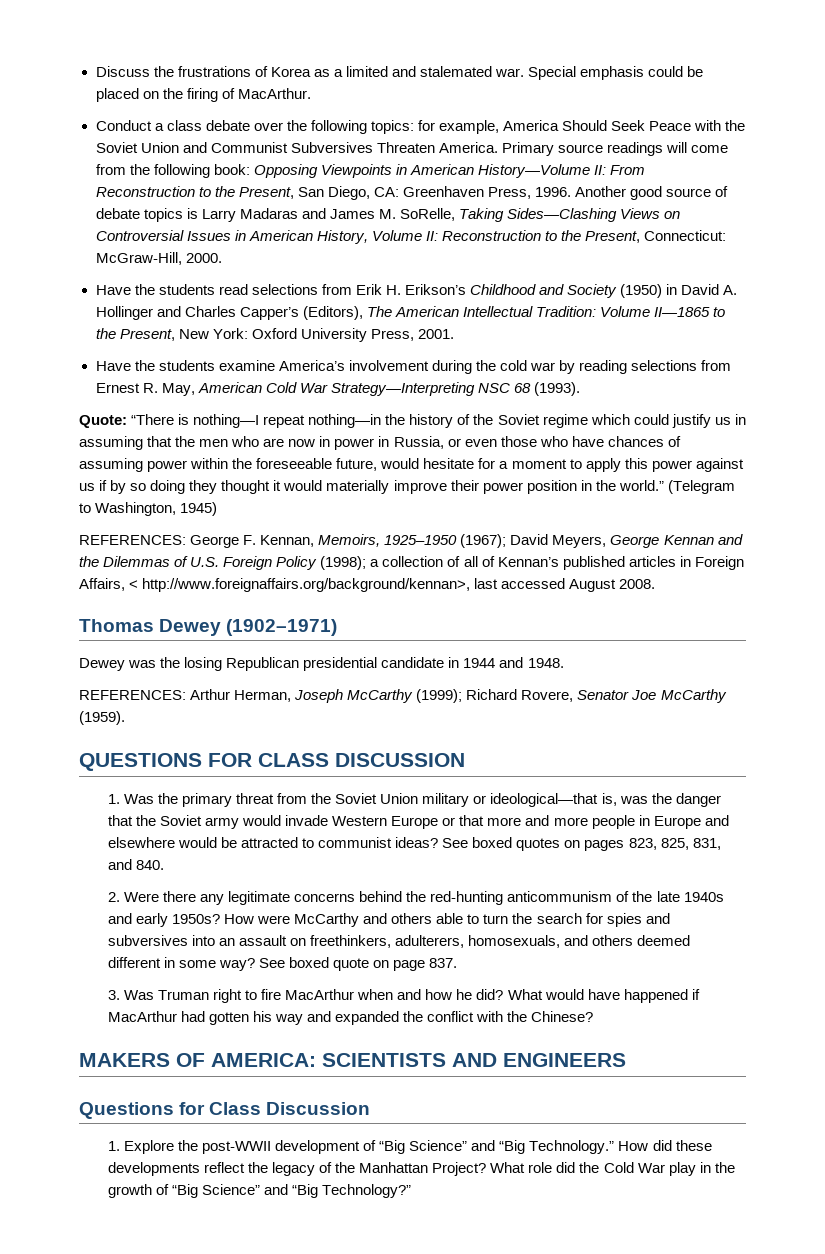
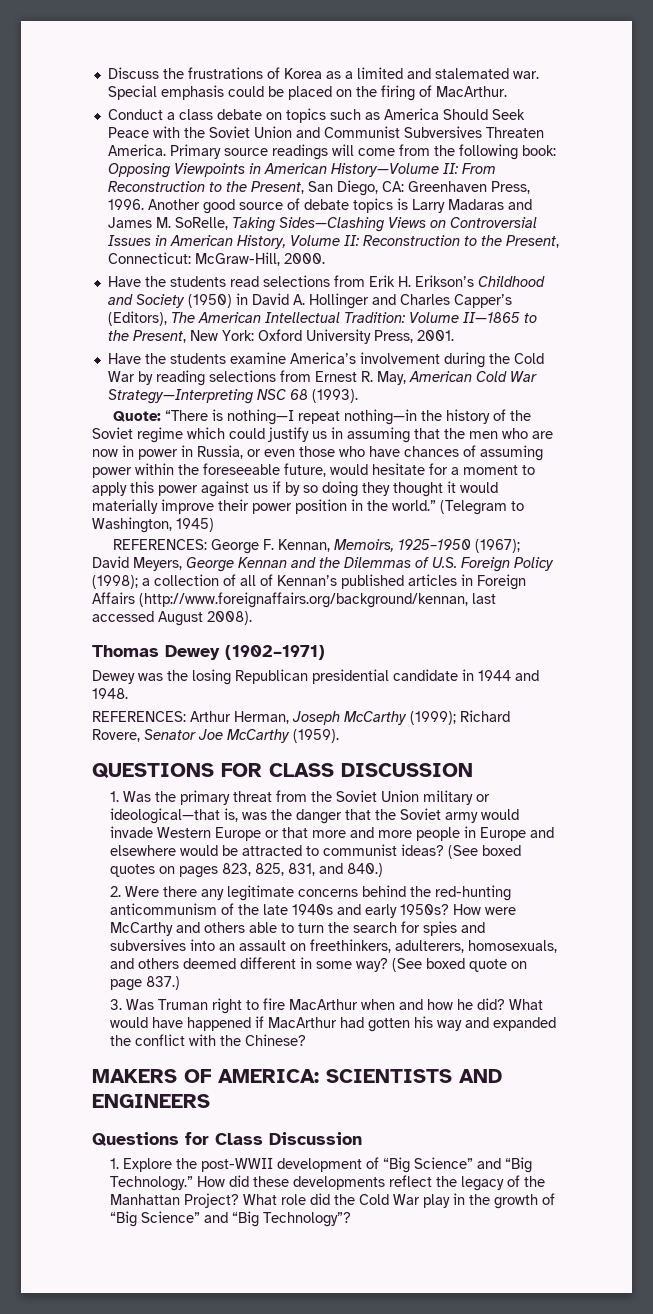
- Conduct a class debate over the following topics: for example, America Should Seek Peace with the Soviet Union and Communist Subversives Threaten America.
+ Conduct a class debate on topics such as America Should Seek Peace with the Soviet Union and Communist Subversives Threaten America.
- Have the students examine America’s involvement during the cold war by reading selections from Ernest R. May, American Cold War Strategy—Interpreting NSC 68 (1993).
+ Have the students examine America’s involvement during the Cold War by reading selections from Ernest R. May, American Cold War Strategy—Interpreting NSC 68 (1993).
- REFERENCES: George F. Kennan, Memoirs, 1925–1950 (1967); David Meyers, George Kennan and the Dilemmas of U.S. Foreign Policy (1998); a collection of all of Kennan’s published articles in Foreign Affairs, < http://www.foreignaffairs.org/background/kennan>, last accessed August 2008.
+ REFERENCES: George F. Kennan, Memoirs, 1925–1950 (1967); David Meyers, George Kennan and the Dilemmas of U.S. Foreign Policy (1998); a collection of all of Kennan’s published articles in Foreign Affairs (http://www.foreignaffairs.org/background/kennan, last accessed August 2008).
- See boxed quotes on pages 823, 825, 831, and 840.
+ (See boxed quotes on pages 823, 825, 831, and 840.)
- See boxed quote on page 837.
+ (See boxed quote on page 837.)
- What role did the Cold War play in the growth of “Big Science” and “Big Technology?”
+ What role did the Cold War play in the growth of “Big Science” and “Big Technology”?

